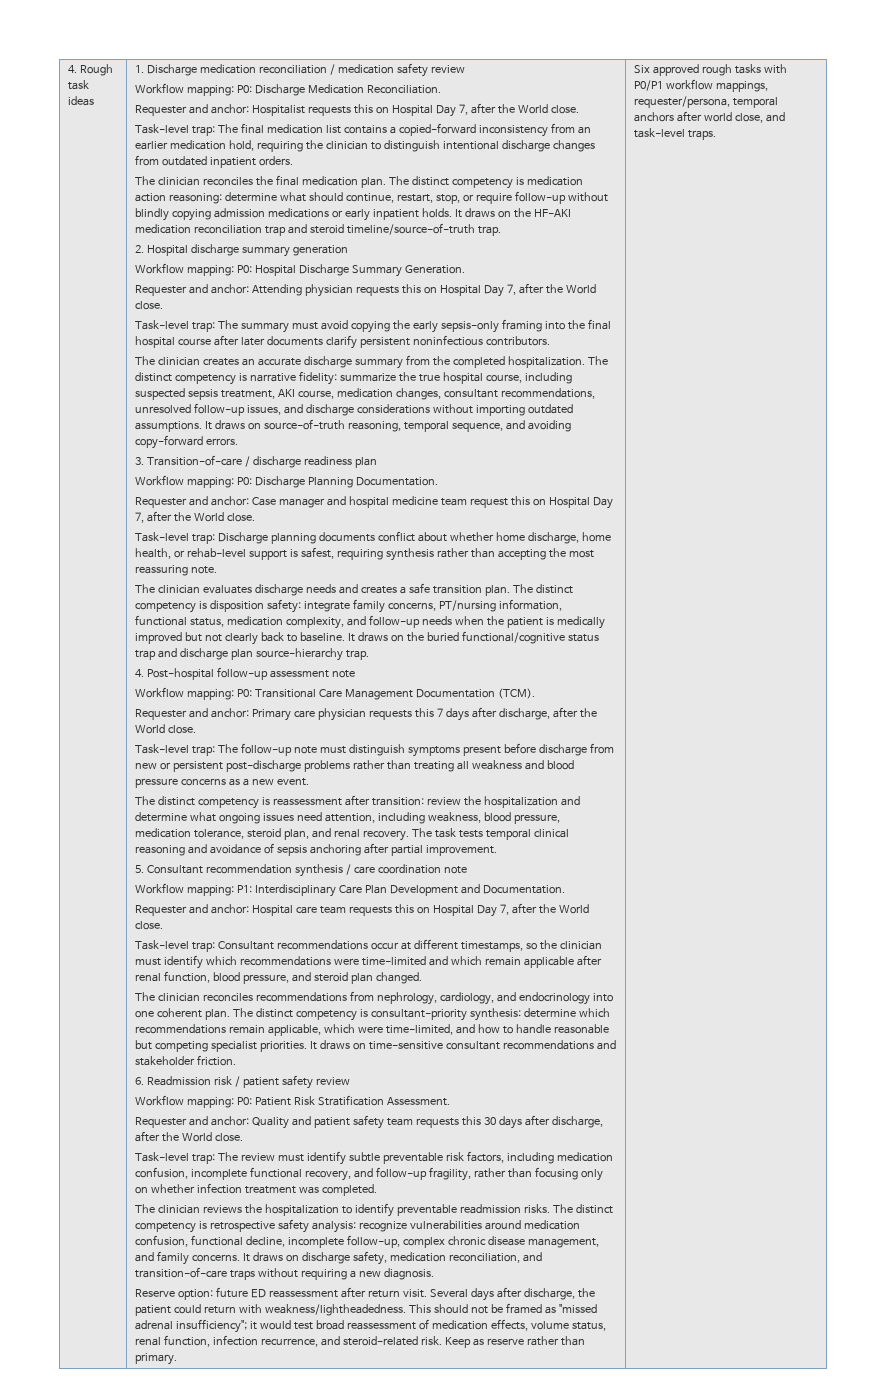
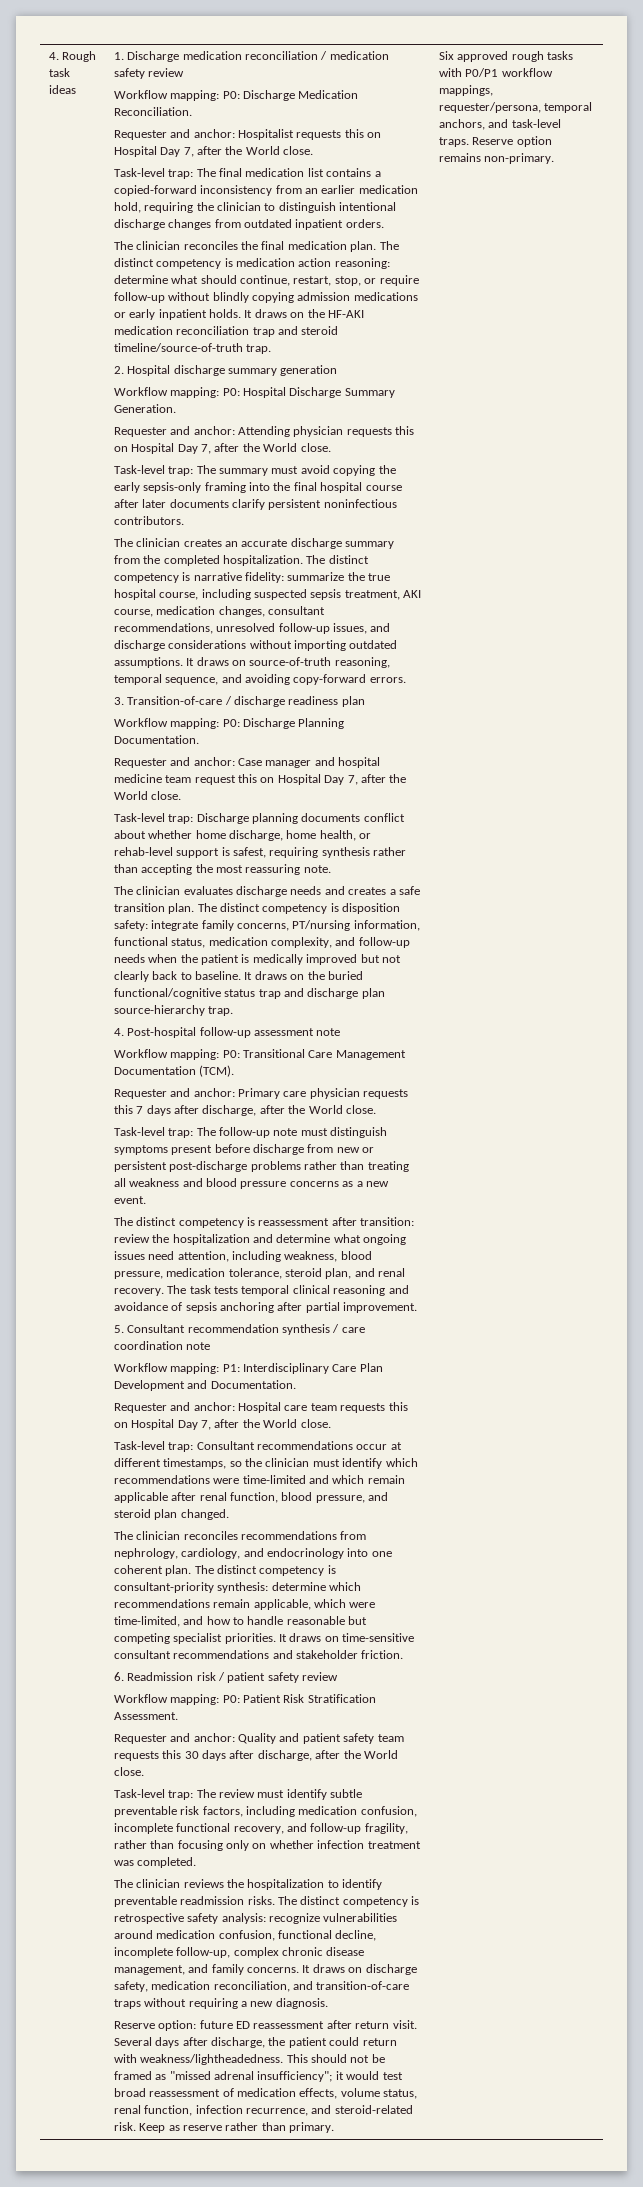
- Six approved rough tasks with P0/P1 workflow mappings, requester/persona, temporal anchors after world close, and task-level traps.
+ Six approved rough tasks with P0/P1 workflow mappings, requester/persona, temporal anchors, and task-level traps. Reserve option remains non-primary.

